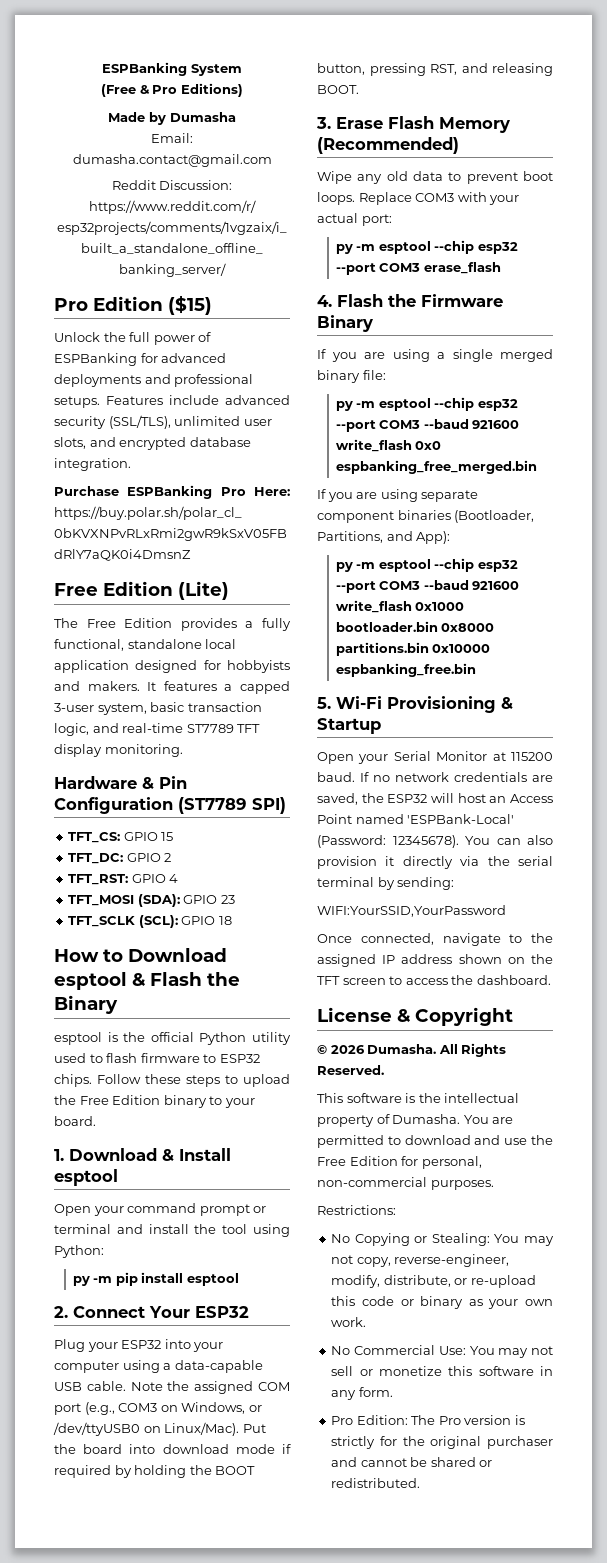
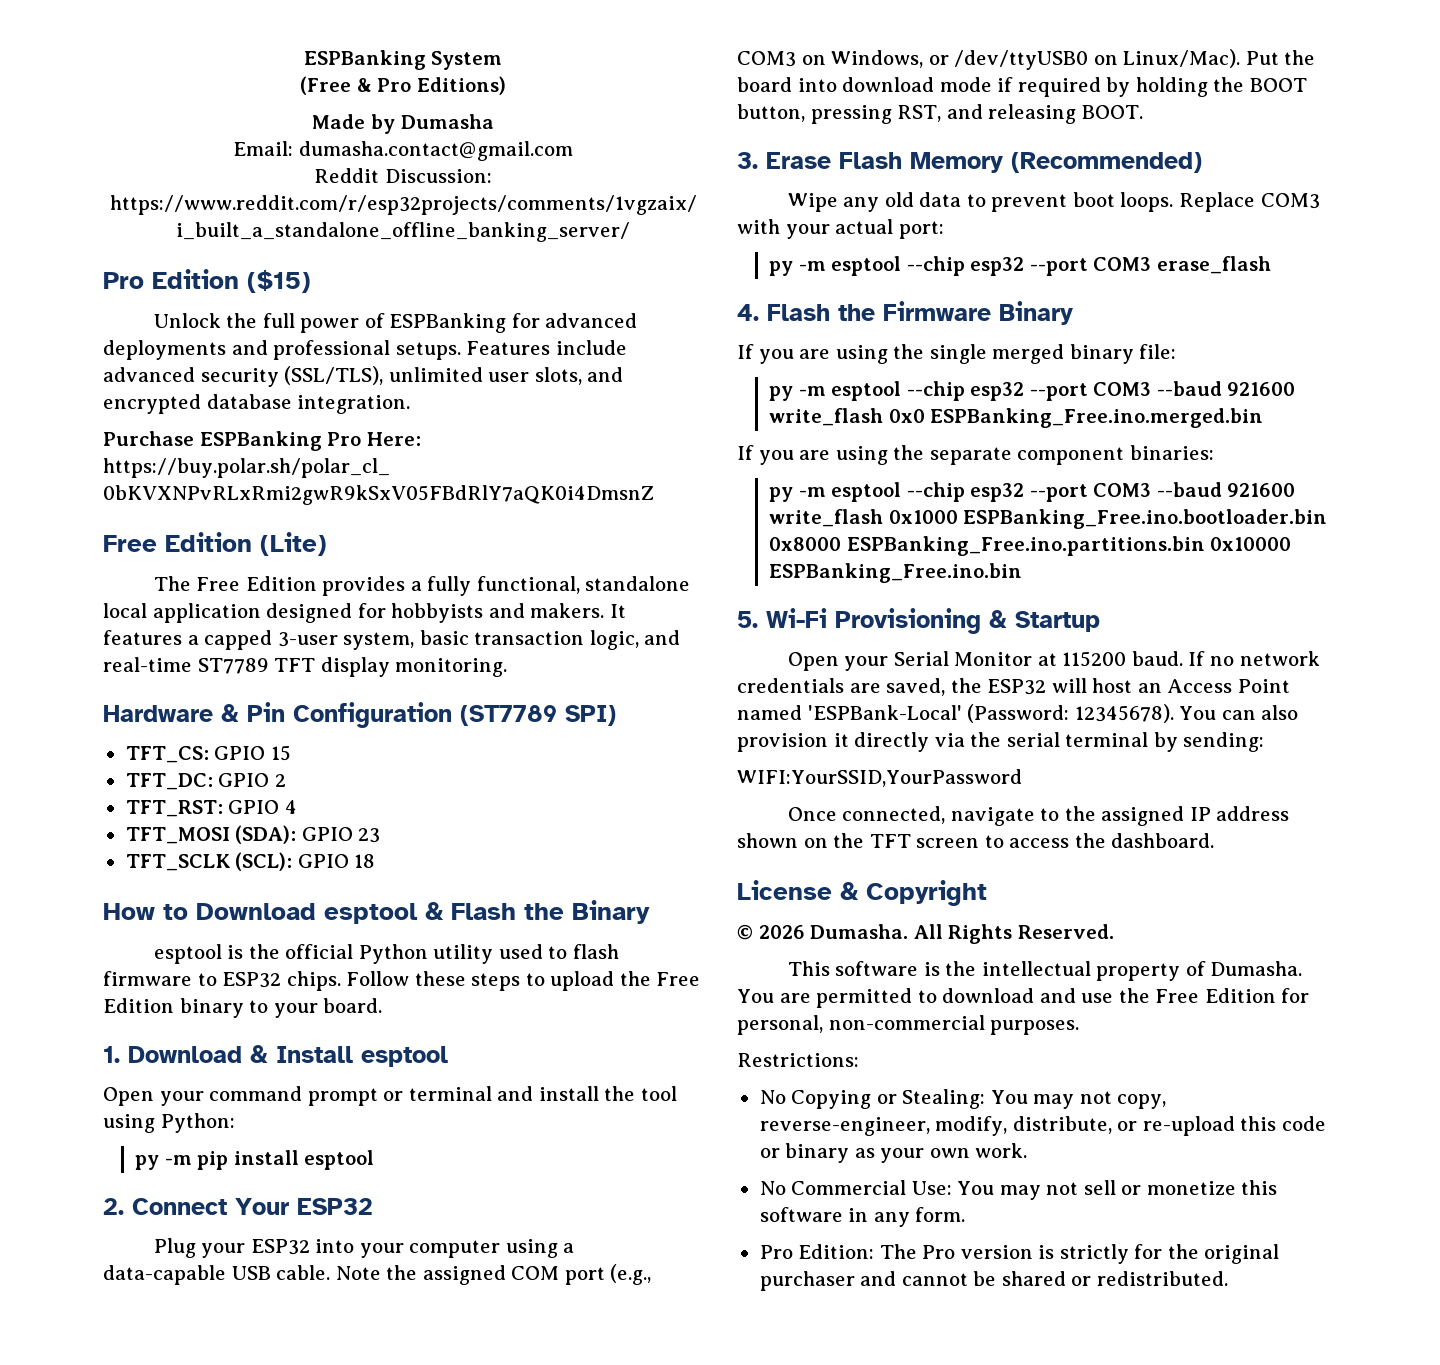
- If you are using a single merged binary file:
+ If you are using the single merged binary file:
- py -m esptool --chip esp32 --port COM3 --baud 921600 write_flash 0x0 espbanking_free_merged.bin
- If you are using separate component binaries (Bootloader, Partitions, and App):
+ py -m esptool --chip esp32 --port COM3 --baud 921600 write_flash 0x0 ESPBanking_Free.ino.merged.bin
+ If you are using the separate component binaries:
- py -m esptool --chip esp32 --port COM3 --baud 921600 write_flash 0x1000 bootloader.bin 0x8000 partitions.bin 0x10000 espbanking_free.bin
+ py -m esptool --chip esp32 --port COM3 --baud 921600 write_flash 0x1000 ESPBanking_Free.ino.bootloader.bin 0x8000 ESPBanking_Free.ino.partitions.bin 0x10000 ESPBanking_Free.ino.bin

